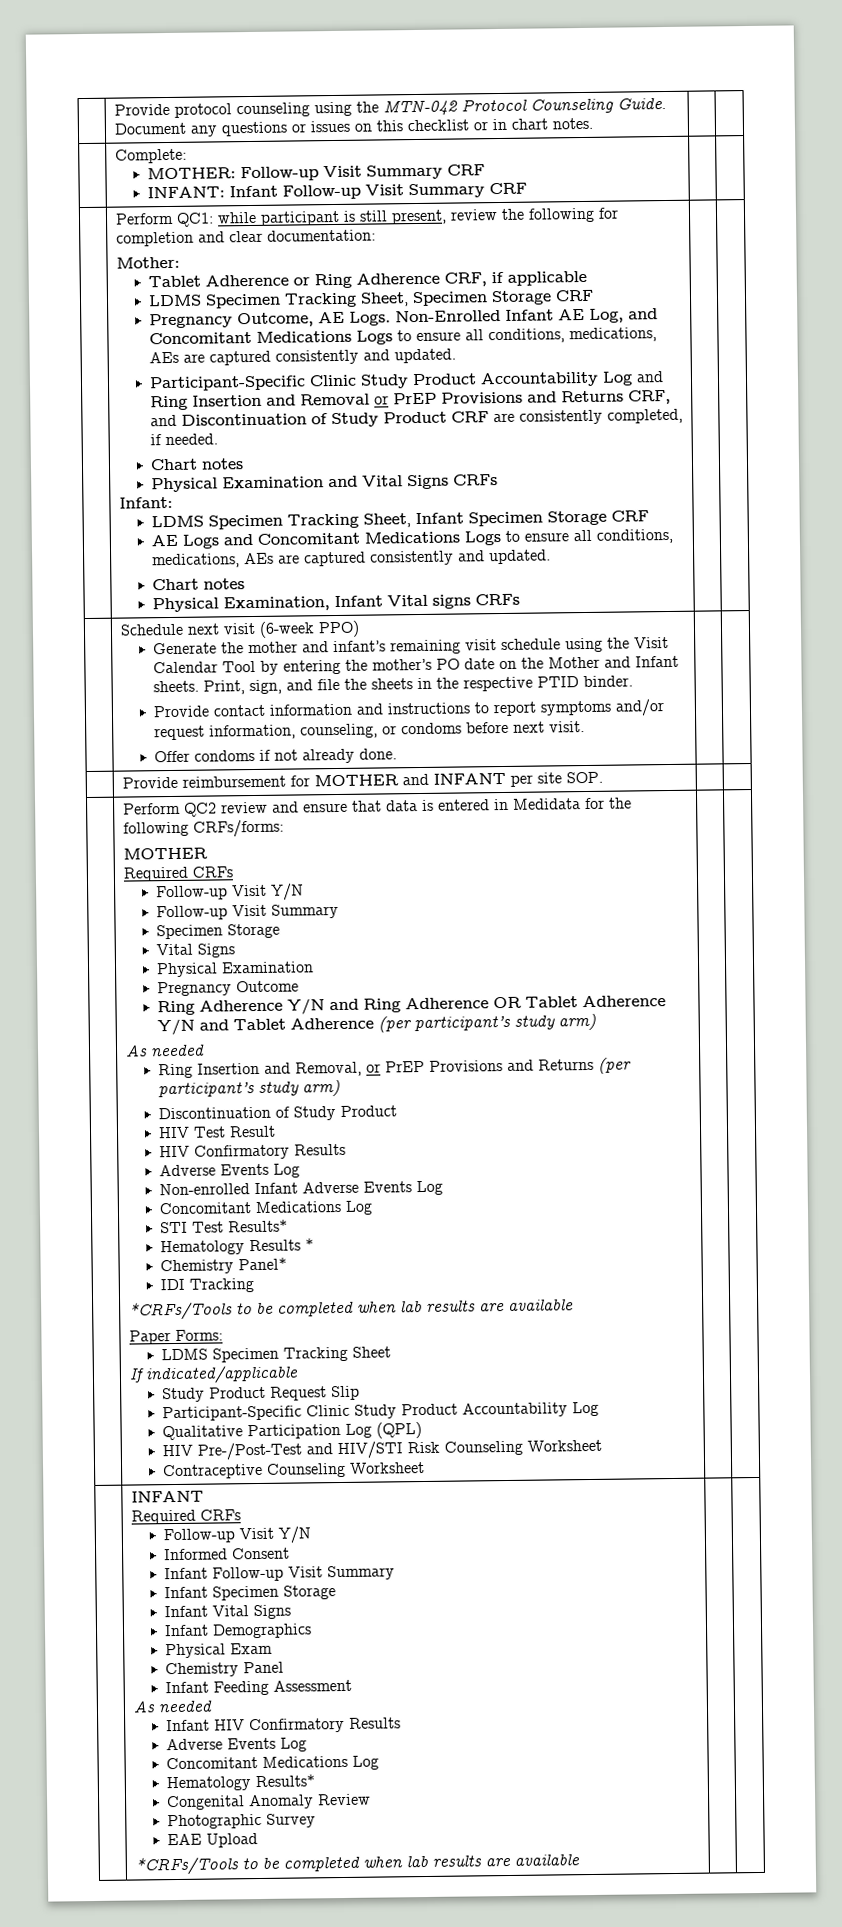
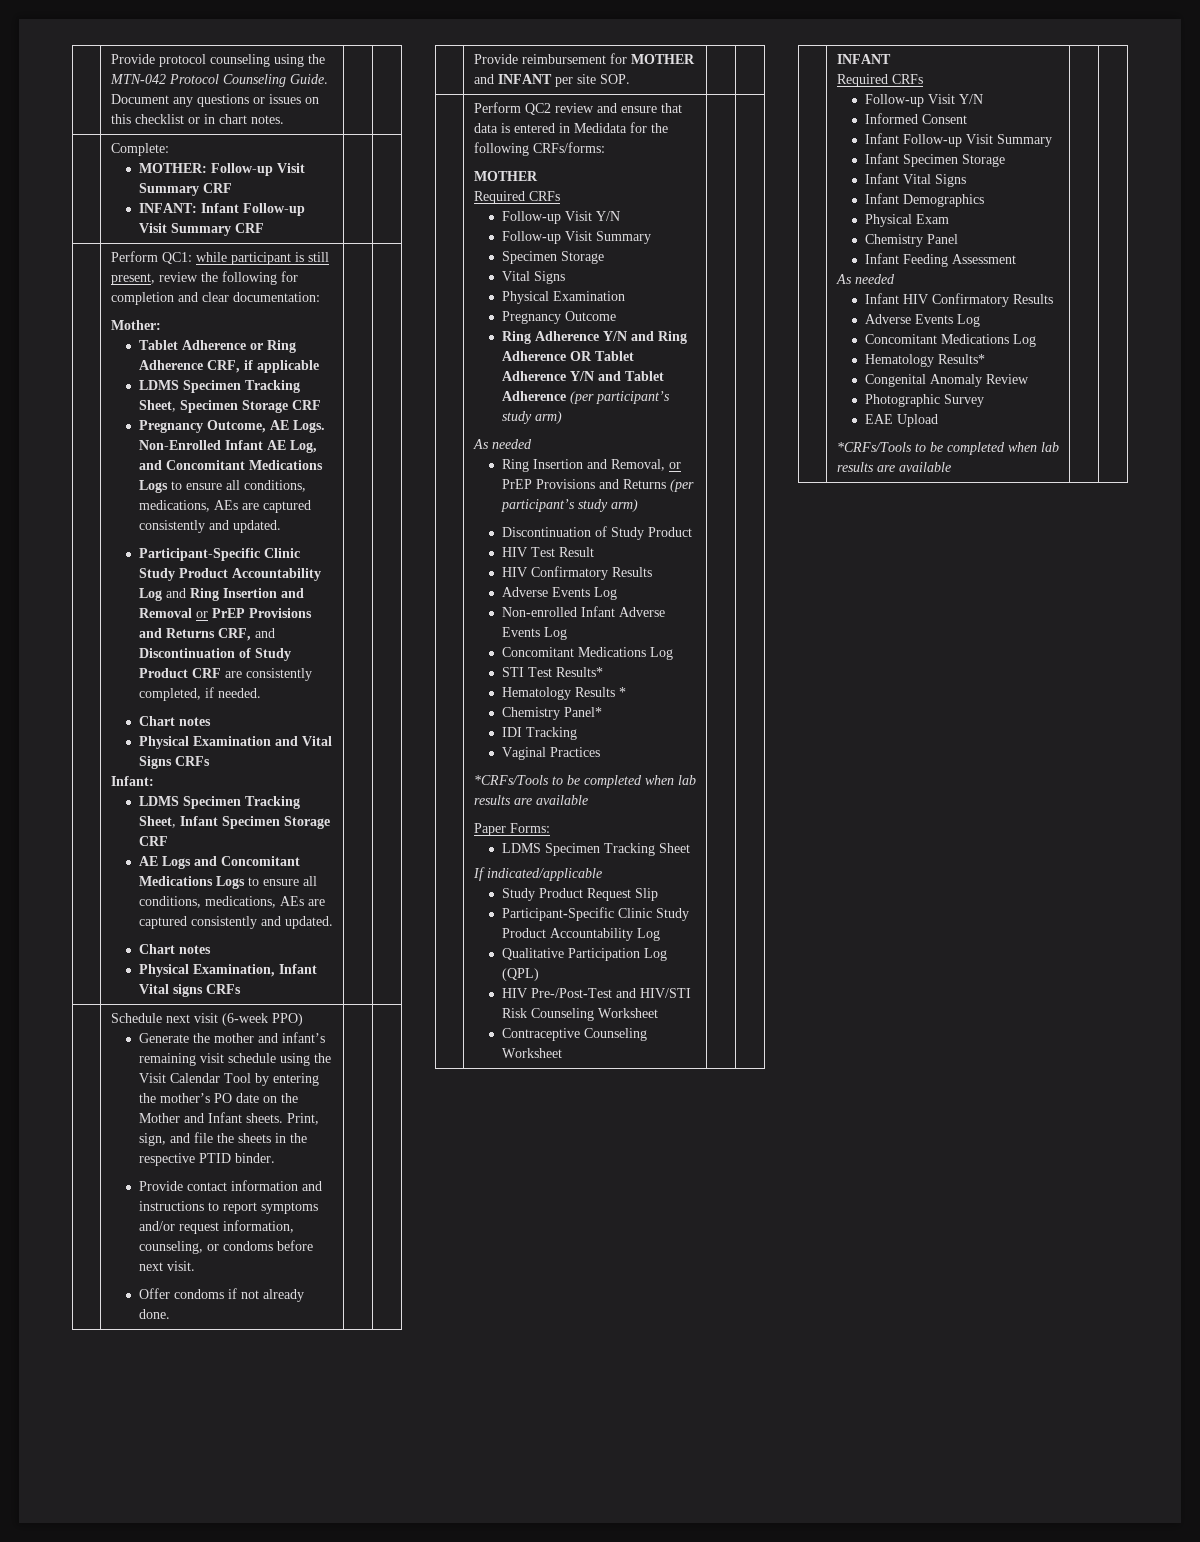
+ Vaginal Practices

